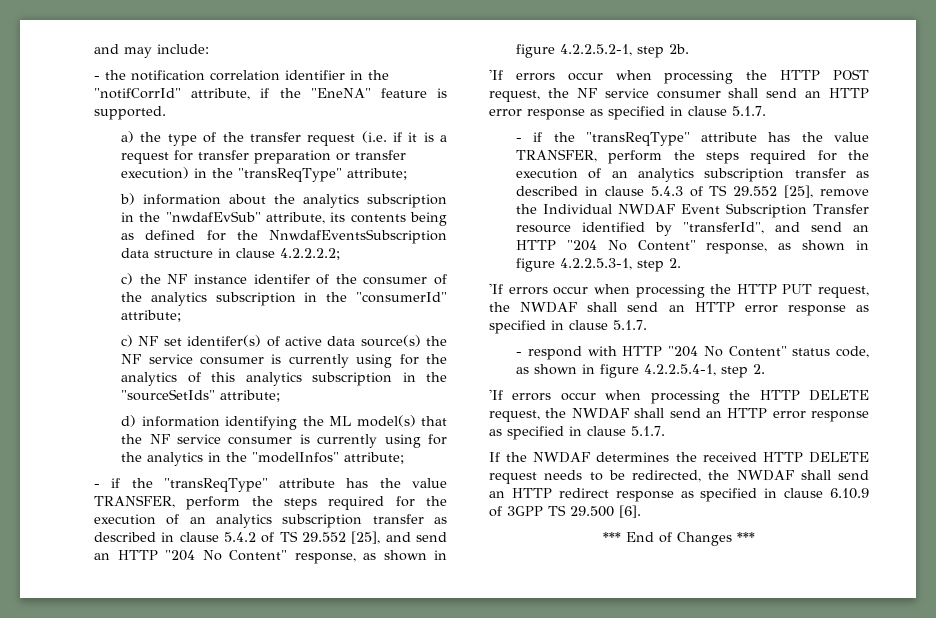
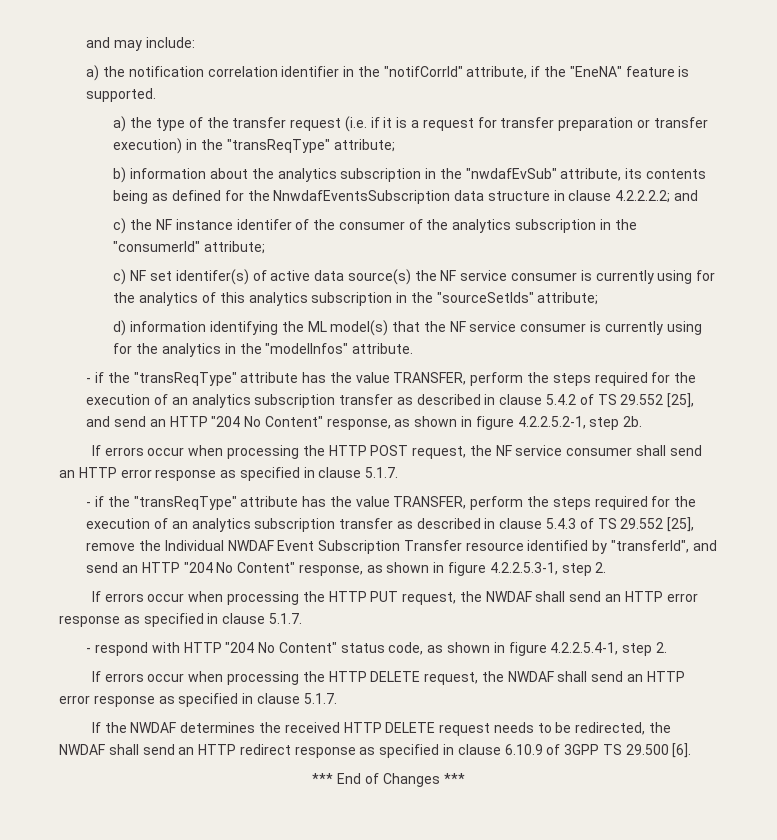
- - the notification correlation identifier in the "notifCorrId" attribute, if the "EneNA" feature is supported.
+ a) the notification correlation identifier in the "notifCorrId" attribute, if the "EneNA" feature is supported.
- b) information about the analytics subscription in the "nwdafEvSub" attribute, its contents being as defined for the NnwdafEventsSubscription data structure in clause 4.2.2.2.2;
+ b) information about the analytics subscription in the "nwdafEvSub" attribute, its contents being as defined for the NnwdafEventsSubscription data structure in clause 4.2.2.2.2; and
- d) information identifying the ML model(s) that the NF service consumer is currently using for the analytics in the "modelInfos" attribute;
+ d) information identifying the ML model(s) that the NF service consumer is currently using for the analytics in the "modelInfos" attribute.
- 'If errors occur when processing the HTTP POST request, the NF service consumer shall send an HTTP error response as specified in clause 5.1.7.
+ If errors occur when processing the HTTP POST request, the NF service consumer shall send an HTTP error response as specified in clause 5.1.7.
- 'If errors occur when processing the HTTP PUT request, the NWDAF shall send an HTTP error response as specified in clause 5.1.7.
+ If errors occur when processing the HTTP PUT request, the NWDAF shall send an HTTP error response as specified in clause 5.1.7.
- 'If errors occur when processing the HTTP DELETE request, the NWDAF shall send an HTTP error response as specified in clause 5.1.7.
+ If errors occur when processing the HTTP DELETE request, the NWDAF shall send an HTTP error response as specified in clause 5.1.7.

